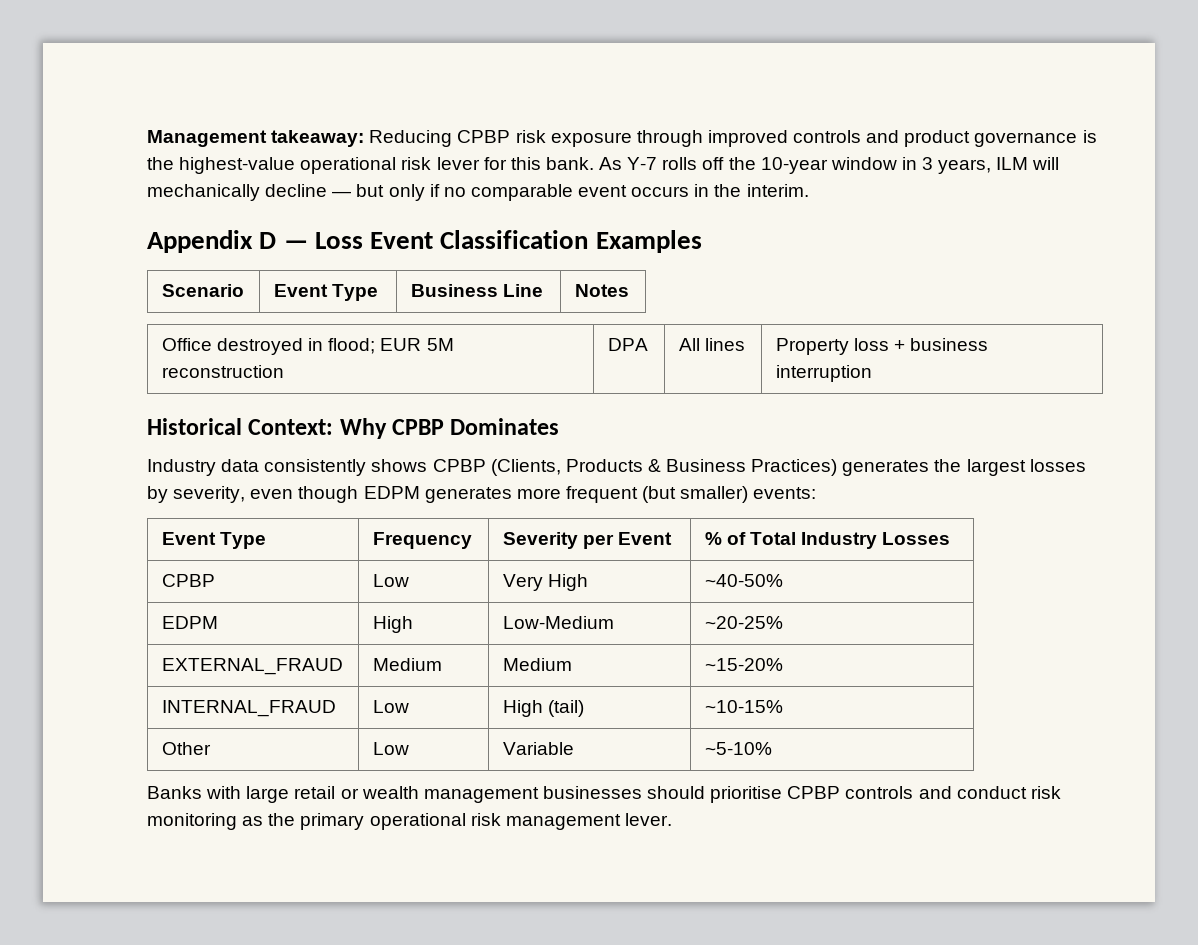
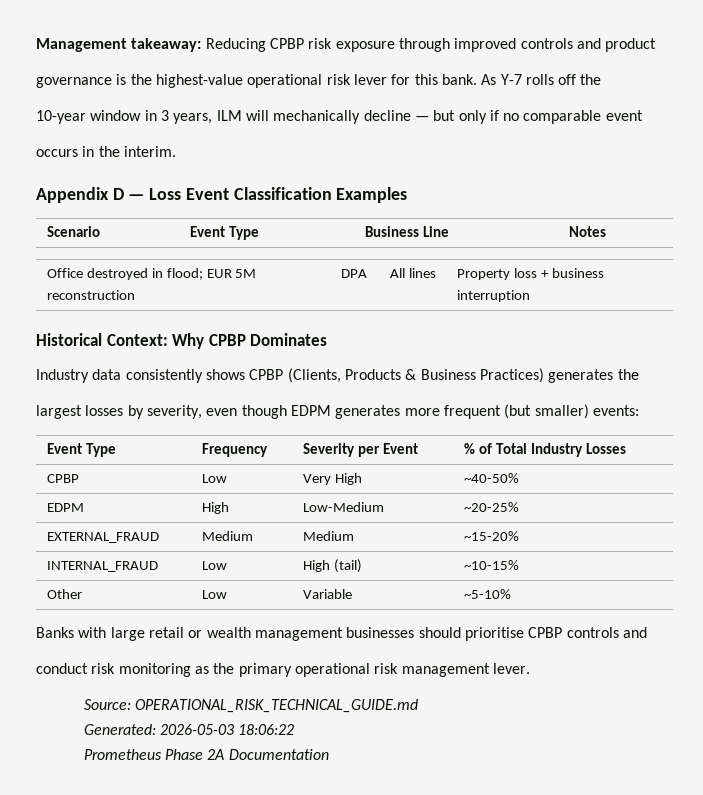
- Management takeaway: Reducing CPBP risk exposure through improved controls and product governance is the highest-value operational risk lever for this bank.
+ Management takeaway: Reducing CPBP risk exposure through improved controls and product
+ governance is the highest-value operational risk lever for this bank.
- As Y-7 rolls off the 10-year window in 3 years, ILM will mechanically decline — but only if no comparable event occurs in the interim.
+ As Y-7 rolls off the
+ 10-year window in 3 years, ILM will mechanically decline — but only if no comparable event
+ occurs in the interim.
- Industry data consistently shows CPBP (Clients, Products & Business Practices) generates the largest losses by severity, even though EDPM generates more frequent (but smaller) events:
+ Industry data consistently shows CPBP (Clients, Products & Business Practices) generates the
+ largest losses by severity, even though EDPM generates more frequent (but smaller) events:
- Banks with large retail or wealth management businesses should prioritise CPBP controls and conduct risk monitoring as the primary operational risk management lever.
+ Banks with large retail or wealth management businesses should prioritise CPBP controls and
+ conduct risk monitoring as the primary operational risk management lever.
+ Source: OPERATIONAL_RISK_TECHNICAL_GUIDE.md
+ Generated: 2026-05-03 18:06:22
+ Prometheus Phase 2A Documentation

